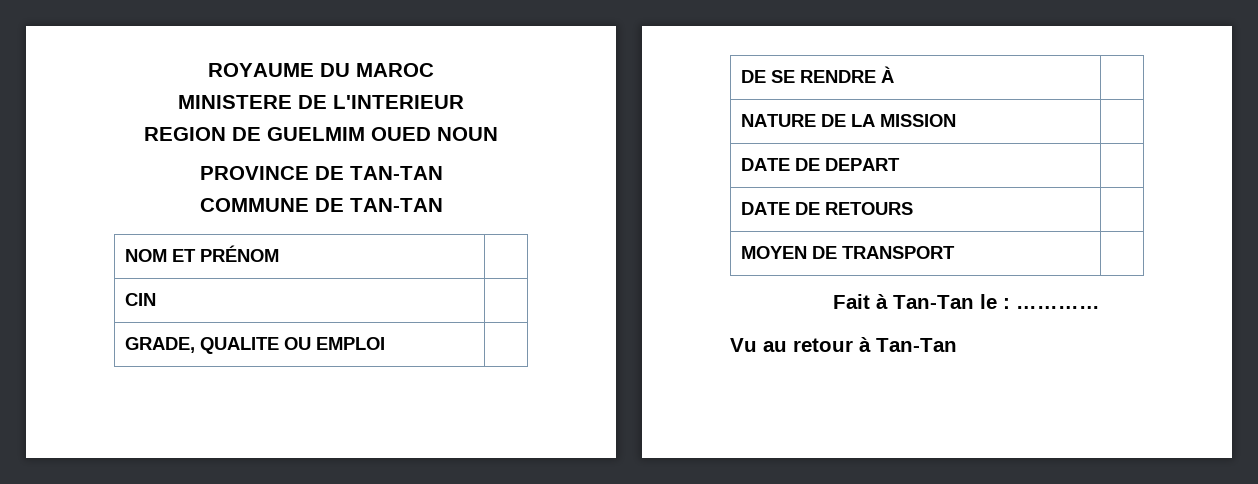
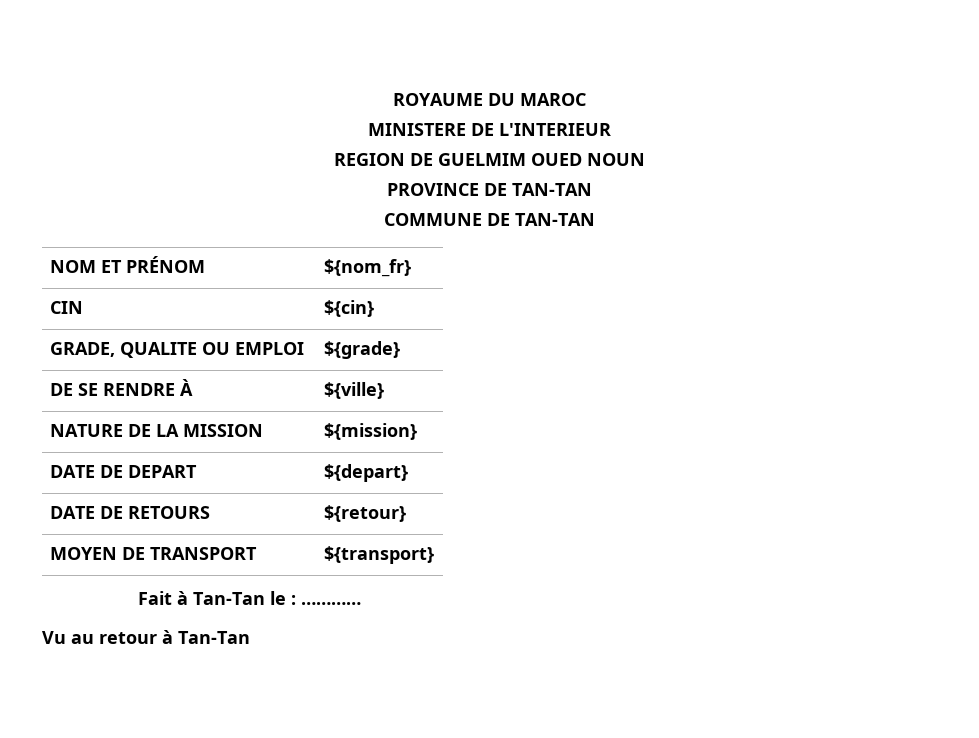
- NOM ET PRÉNOM |
+ NOM ET PRÉNOM | ${nom_fr}
- CIN |
+ CIN | ${cin}
- GRADE, QUALITE OU EMPLOI |
+ GRADE, QUALITE OU EMPLOI | ${grade}
- DE SE RENDRE À |
+ DE SE RENDRE À | ${ville}
- NATURE DE LA MISSION |
+ NATURE DE LA MISSION | ${mission}
- DATE DE DEPART |
+ DATE DE DEPART | ${depart}
- DATE DE RETOURS |
+ DATE DE RETOURS | ${retour}
- MOYEN DE TRANSPORT |
+ MOYEN DE TRANSPORT | ${transport}

